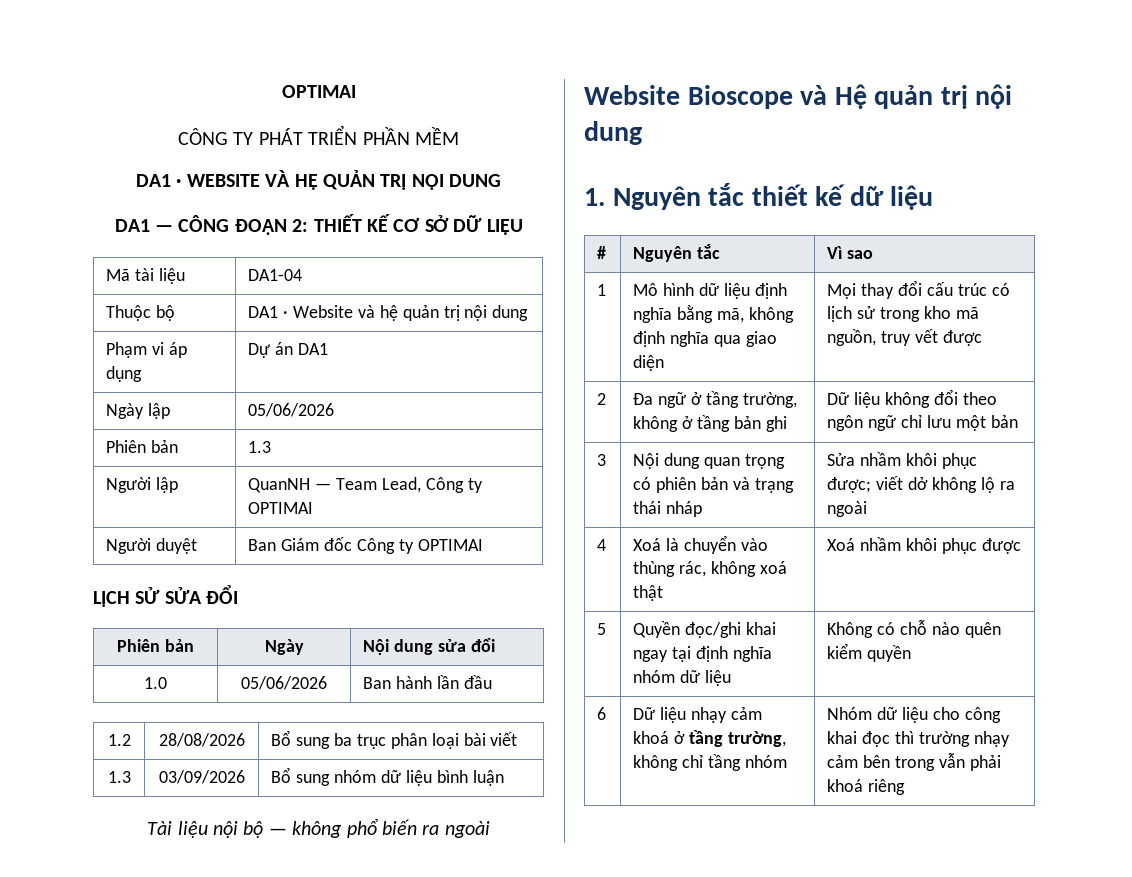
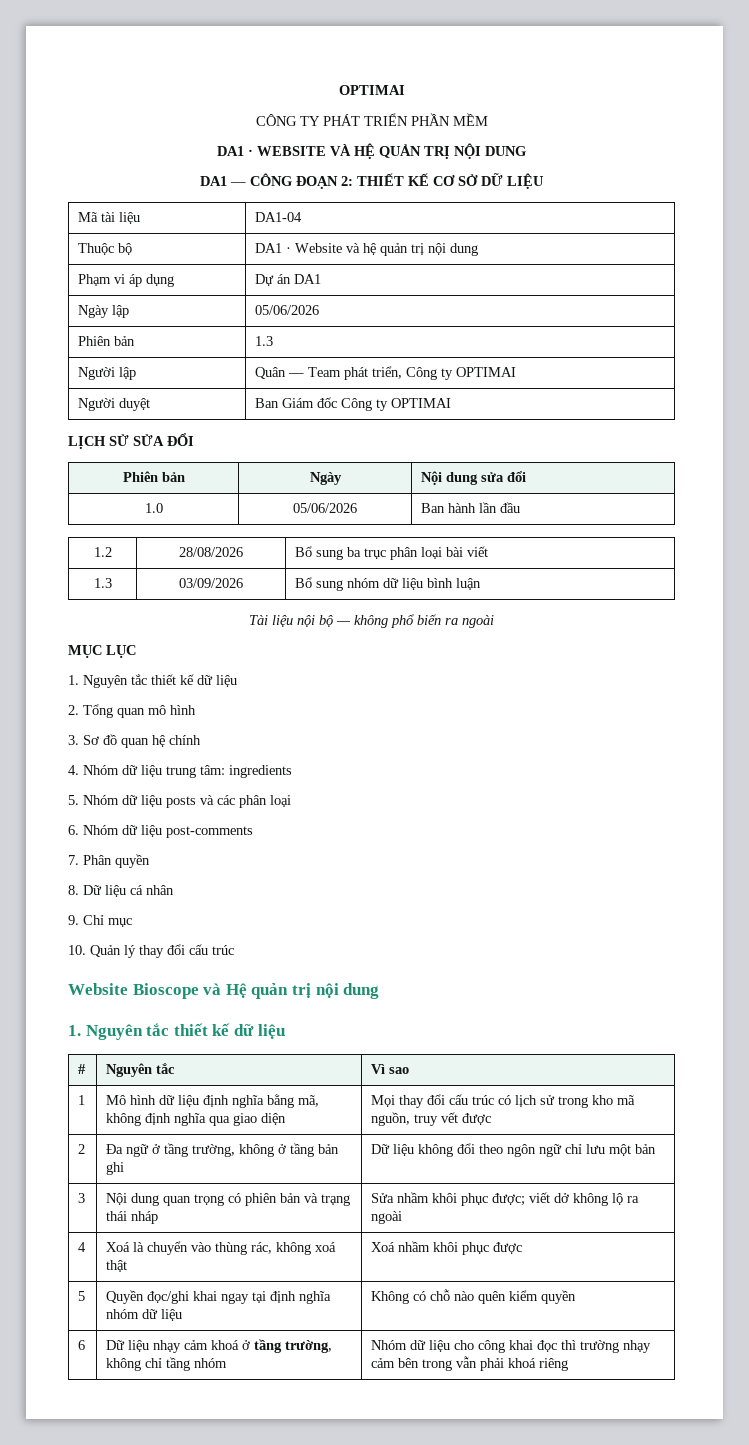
- Người lập | QuanNH — Team Lead, Công ty OPTIMAI
+ Người lập | Quân — Team phát triển, Công ty OPTIMAI
+ MỤC LỤC
+ 1. Nguyên tắc thiết kế dữ liệu
+ 2. Tổng quan mô hình
+ 3. Sơ đồ quan hệ chính
+ 4. Nhóm dữ liệu trung tâm: ingredients
+ 5. Nhóm dữ liệu posts và các phân loại
+ 6. Nhóm dữ liệu post-comments
+ 7. Phân quyền
+ 8. Dữ liệu cá nhân
+ 9. Chỉ mục
+ 10. Quản lý thay đổi cấu trúc

